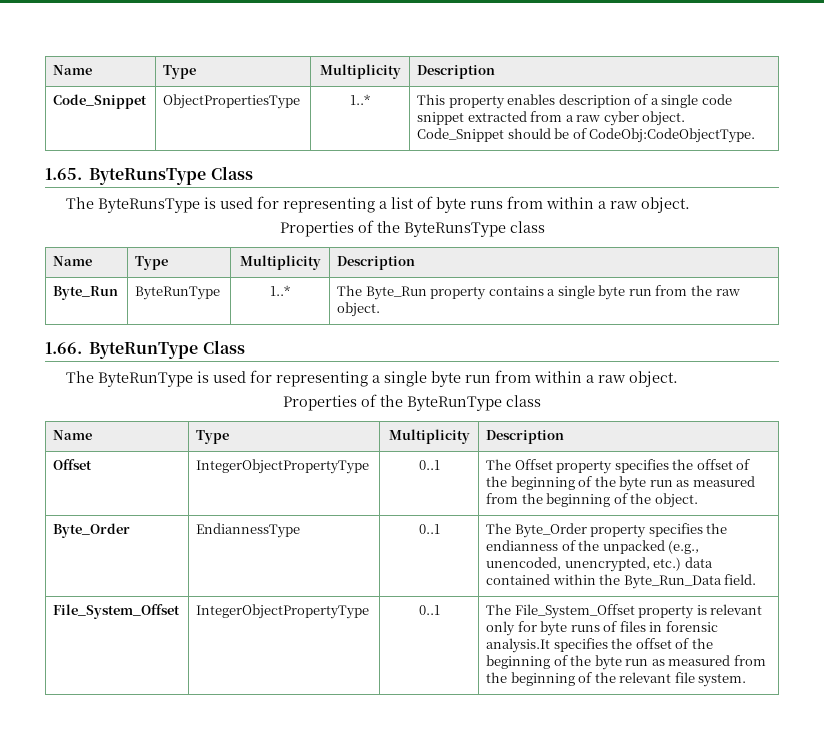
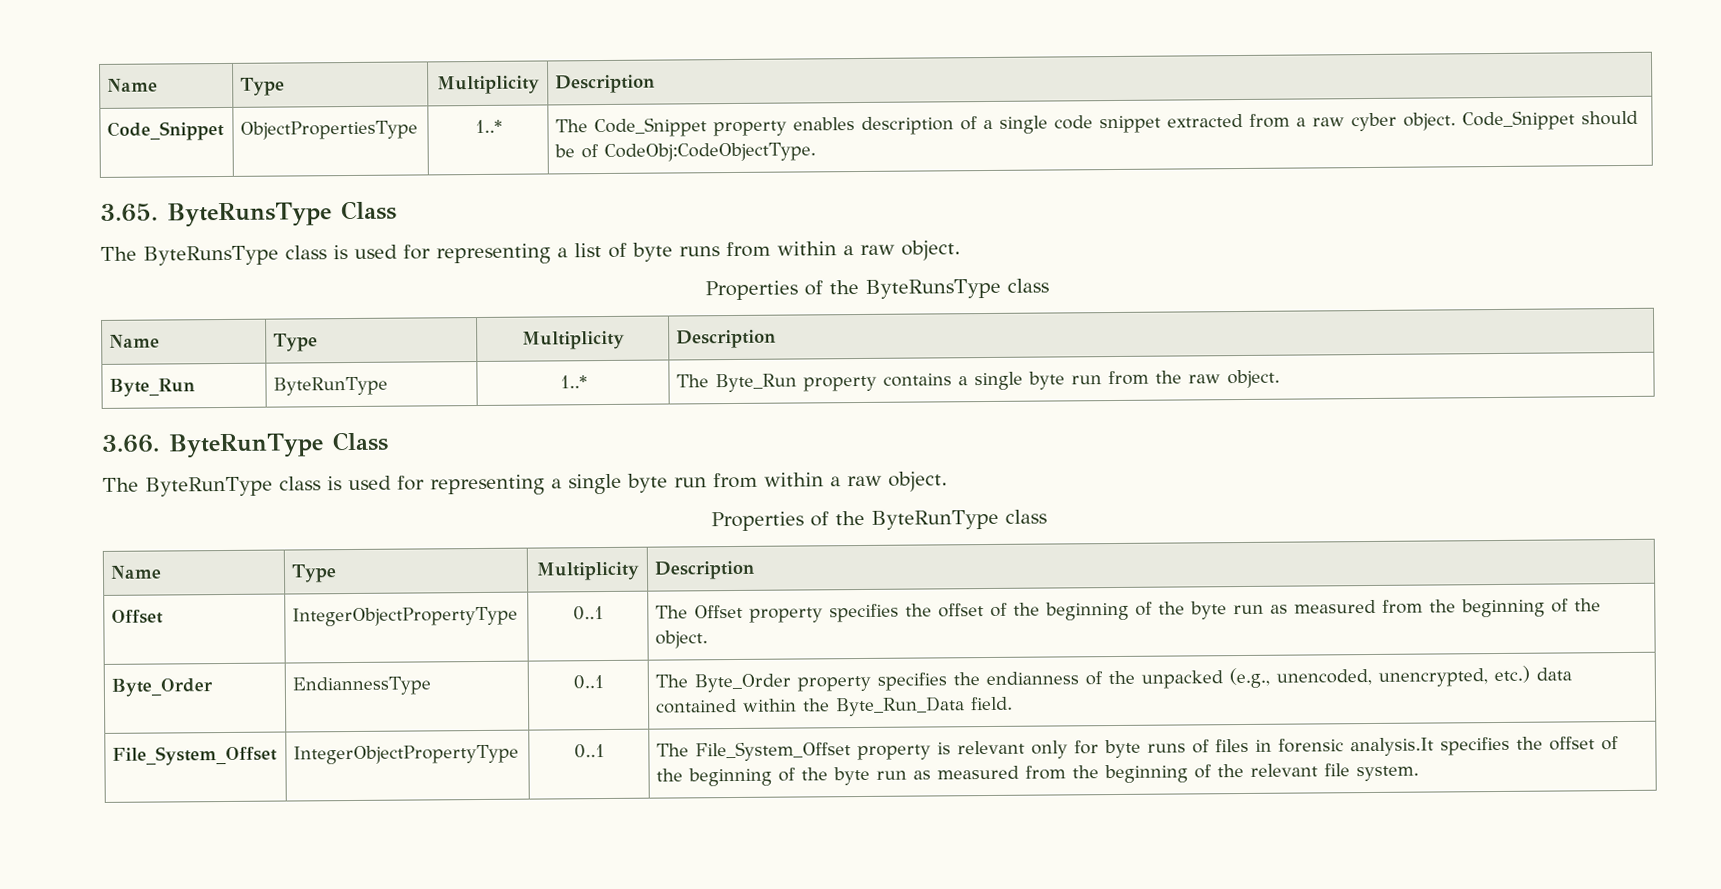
- Code_Snippet | ObjectPropertiesType | 1..* | This property enables description of a single code snippet extracted from a raw cyber object. Code_Snippet should be of CodeObj:CodeObjectType.
+ Code_Snippet | ObjectPropertiesType | 1..* | The Code_Snippet property enables description of a single code snippet extracted from a raw cyber object. Code_Snippet should be of CodeObj:CodeObjectType.
- 1.65. ByteRunsType Class
+ 3.65. ByteRunsType Class
- The ByteRunsType is used for representing a list of byte runs from within a raw object.
+ The ByteRunsType class is used for representing a list of byte runs from within a raw object.
- 1.66. ByteRunType Class
+ 3.66. ByteRunType Class
- The ByteRunType is used for representing a single byte run from within a raw object.
+ The ByteRunType class is used for representing a single byte run from within a raw object.

